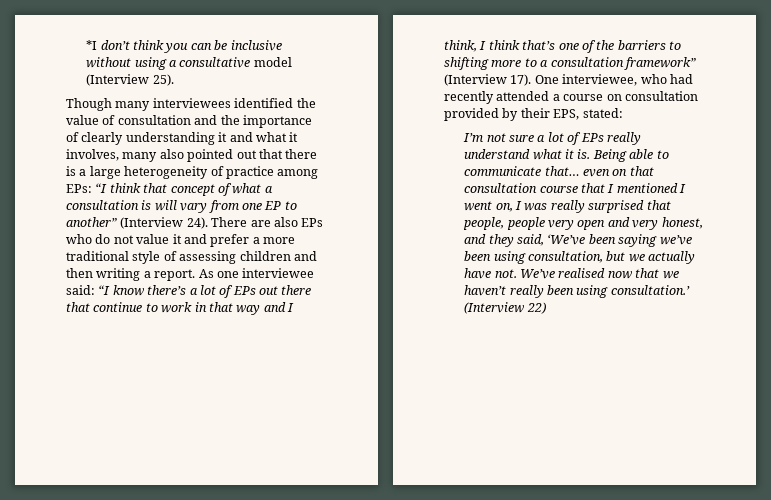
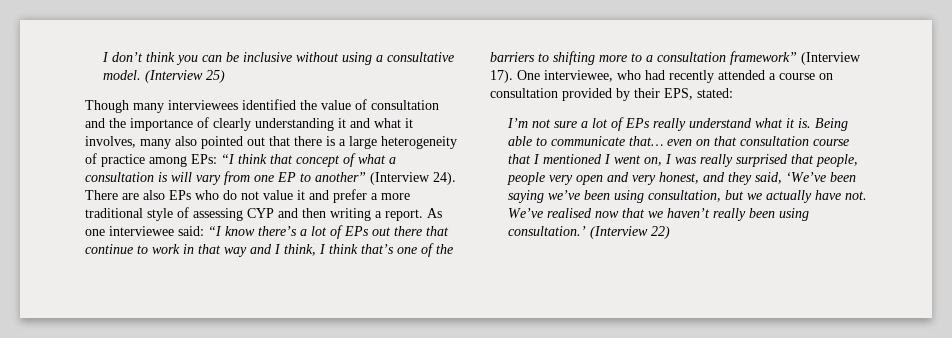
- *I don’t think you can be inclusive without using a consultative model (Interview 25).
+ I don’t think you can be inclusive without using a consultative model. (Interview 25)
- There are also EPs who do not value it and prefer a more traditional style of assessing children and then writing a report.
+ There are also EPs who do not value it and prefer a more traditional style of assessing CYP and then writing a report.

